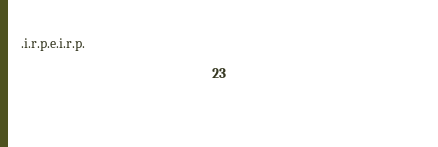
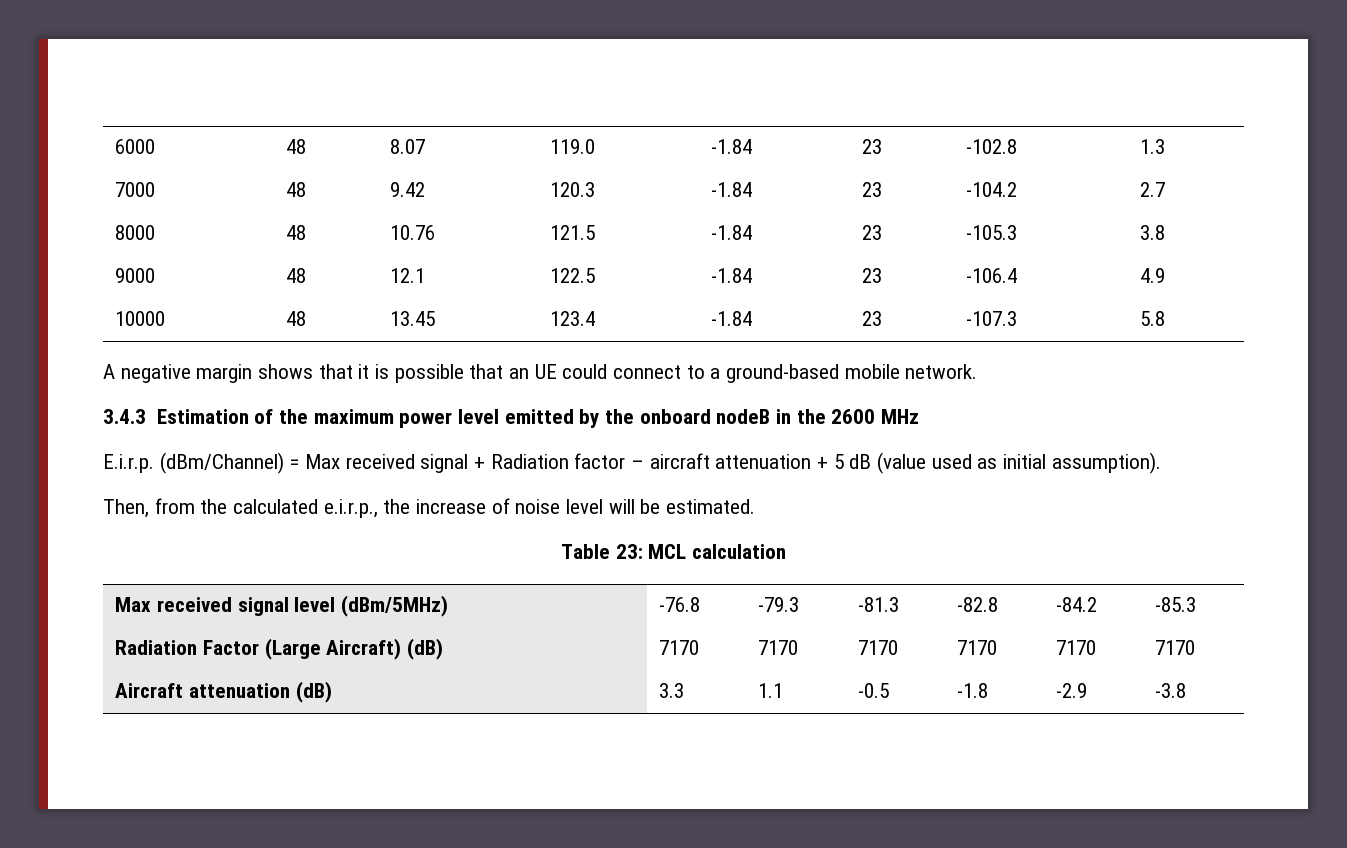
- .i.r.p.e.i.r.p.
- 23
+ 6000 | 48 | 8.07 | 119.0 | -1.84 | 23 | -102.8 | 1.3
+ 7000 | 48 | 9.42 | 120.3 | -1.84 | 23 | -104.2 | 2.7
+ 8000 | 48 | 10.76 | 121.5 | -1.84 | 23 | -105.3 | 3.8
+ 9000 | 48 | 12.1 | 122.5 | -1.84 | 23 | -106.4 | 4.9
+ 10000 | 48 | 13.45 | 123.4 | -1.84 | 23 | -107.3 | 5.8
+ A negative margin shows that it is possible that an UE could connect to a ground-based mobile network.
+ 3.4.3 Estimation of the maximum power level emitted by the onboard nodeB in the 2600 MHz
+ E.i.r.p. (dBm/Channel) = Max received signal + Radiation factor – aircraft attenuation + 5 dB (value used as initial assumption).
+ Then, from the calculated e.i.r.p., the increase of noise level will be estimated.
+ Table 23: MCL calculation
+ Max received signal level (dBm/5MHz) | -76.8 | -79.3 | -81.3 | -82.8 | -84.2 | -85.3
+ Radiation Factor (Large Aircraft) (dB) | 7170 | 7170 | 7170 | 7170 | 7170 | 7170
+ Aircraft attenuation (dB) | 3.3 | 1.1 | -0.5 | -1.8 | -2.9 | -3.8

